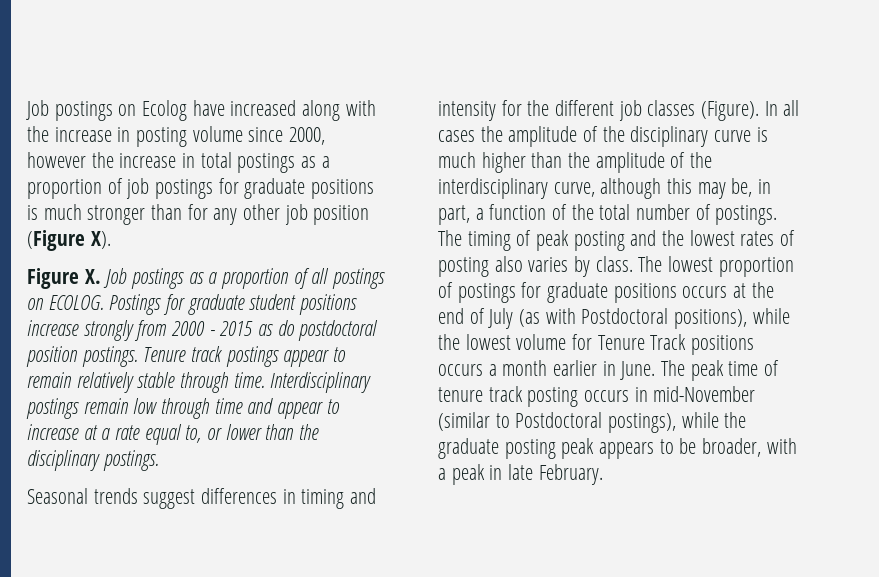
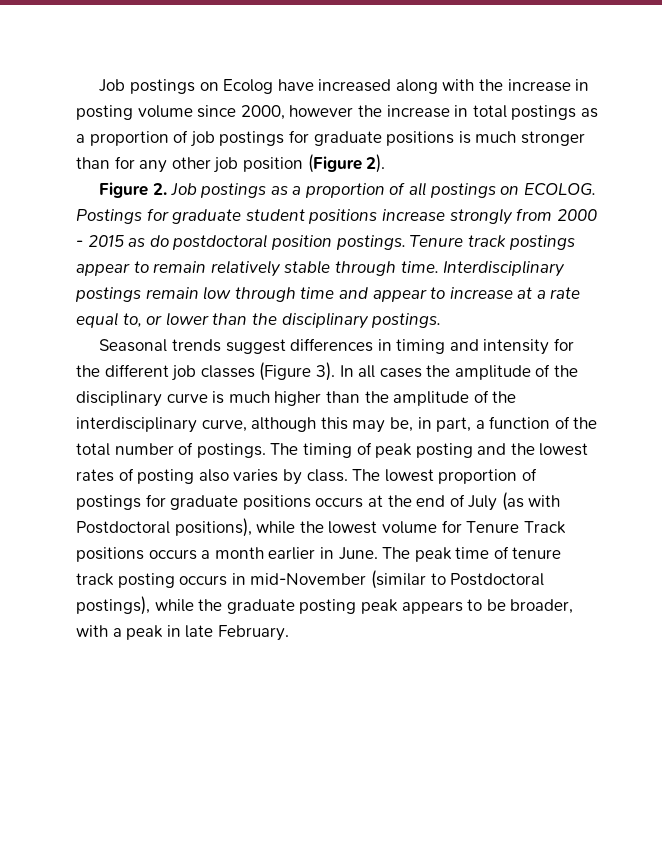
- Job postings on Ecolog have increased along with the increase in posting volume since 2000, however the increase in total postings as a proportion of job postings for graduate positions is much stronger than for any other job position (Figure X).
+ Job postings on Ecolog have increased along with the increase in posting volume since 2000, however the increase in total postings as a proportion of job postings for graduate positions is much stronger than for any other job position (Figure 2).
- Figure X. Job postings as a proportion of all postings on ECOLOG.
+ Figure 2. Job postings as a proportion of all postings on ECOLOG.
- Seasonal trends suggest differences in timing and intensity for the different job classes (Figure).
+ Seasonal trends suggest differences in timing and intensity for the different job classes (Figure 3).

